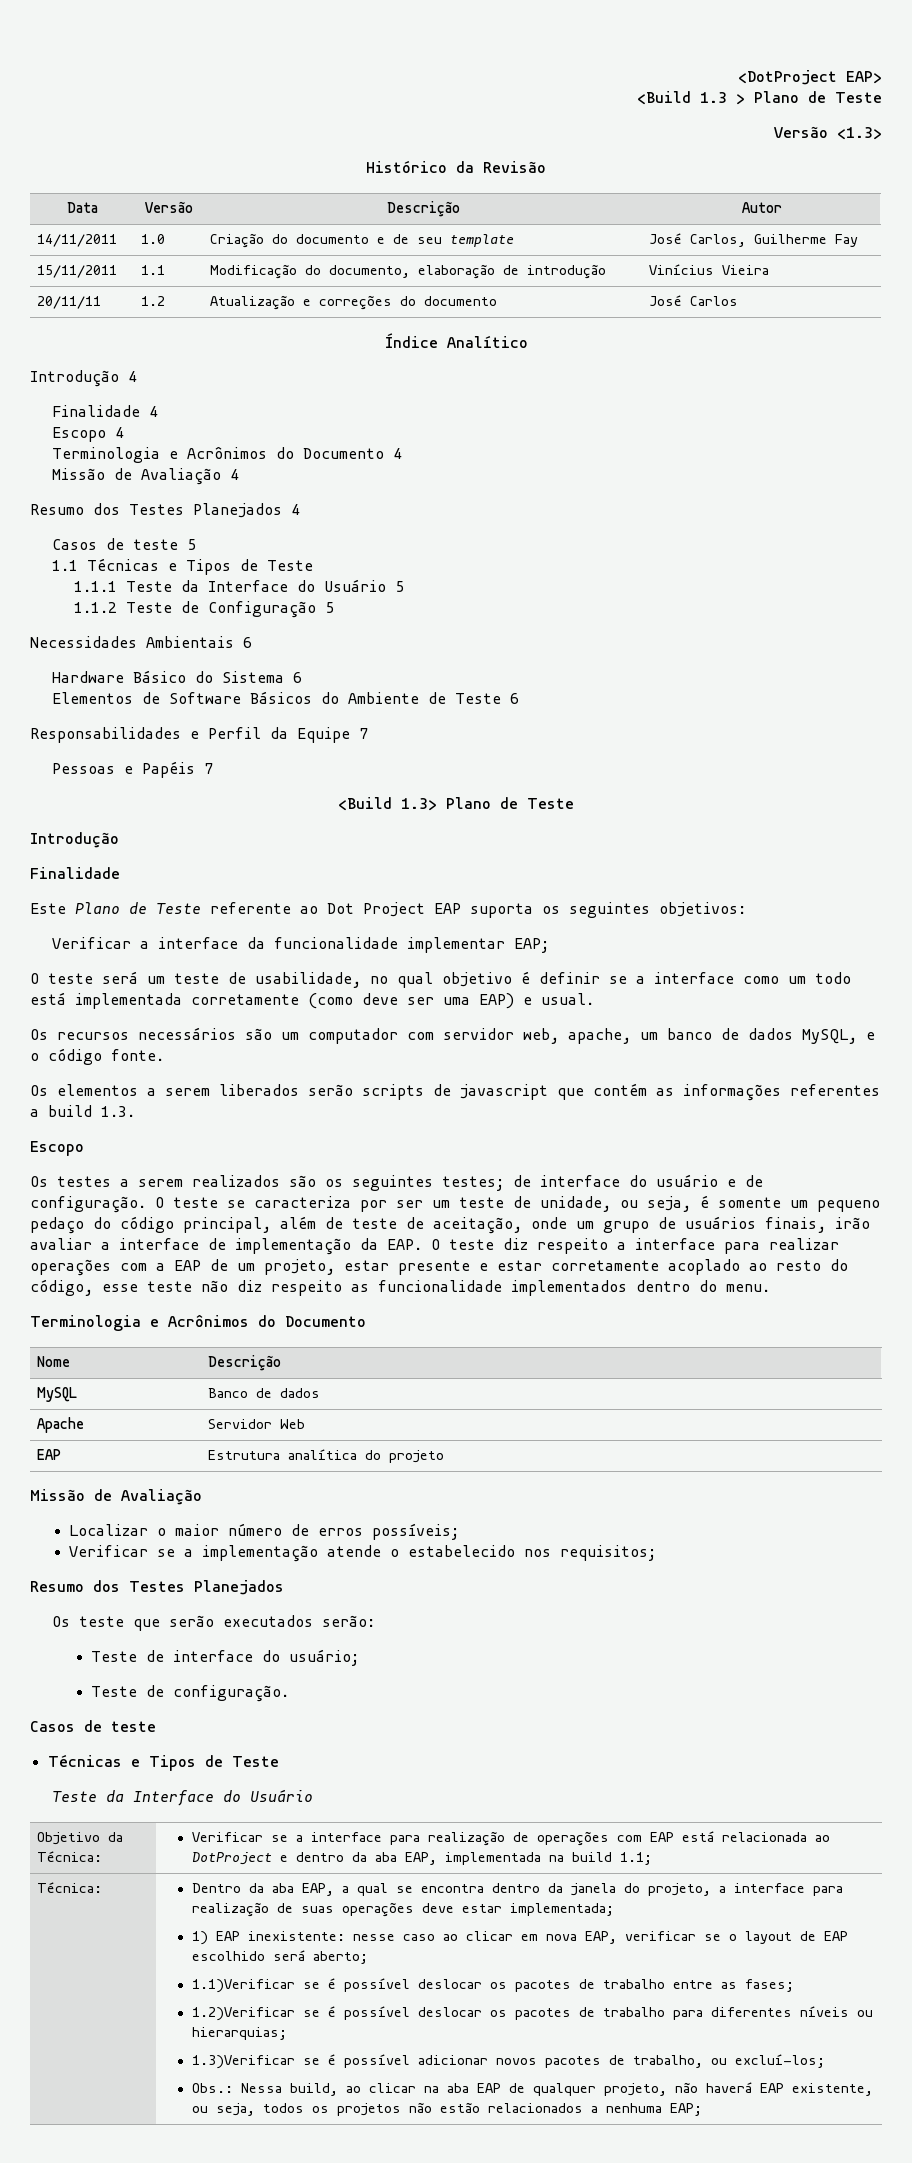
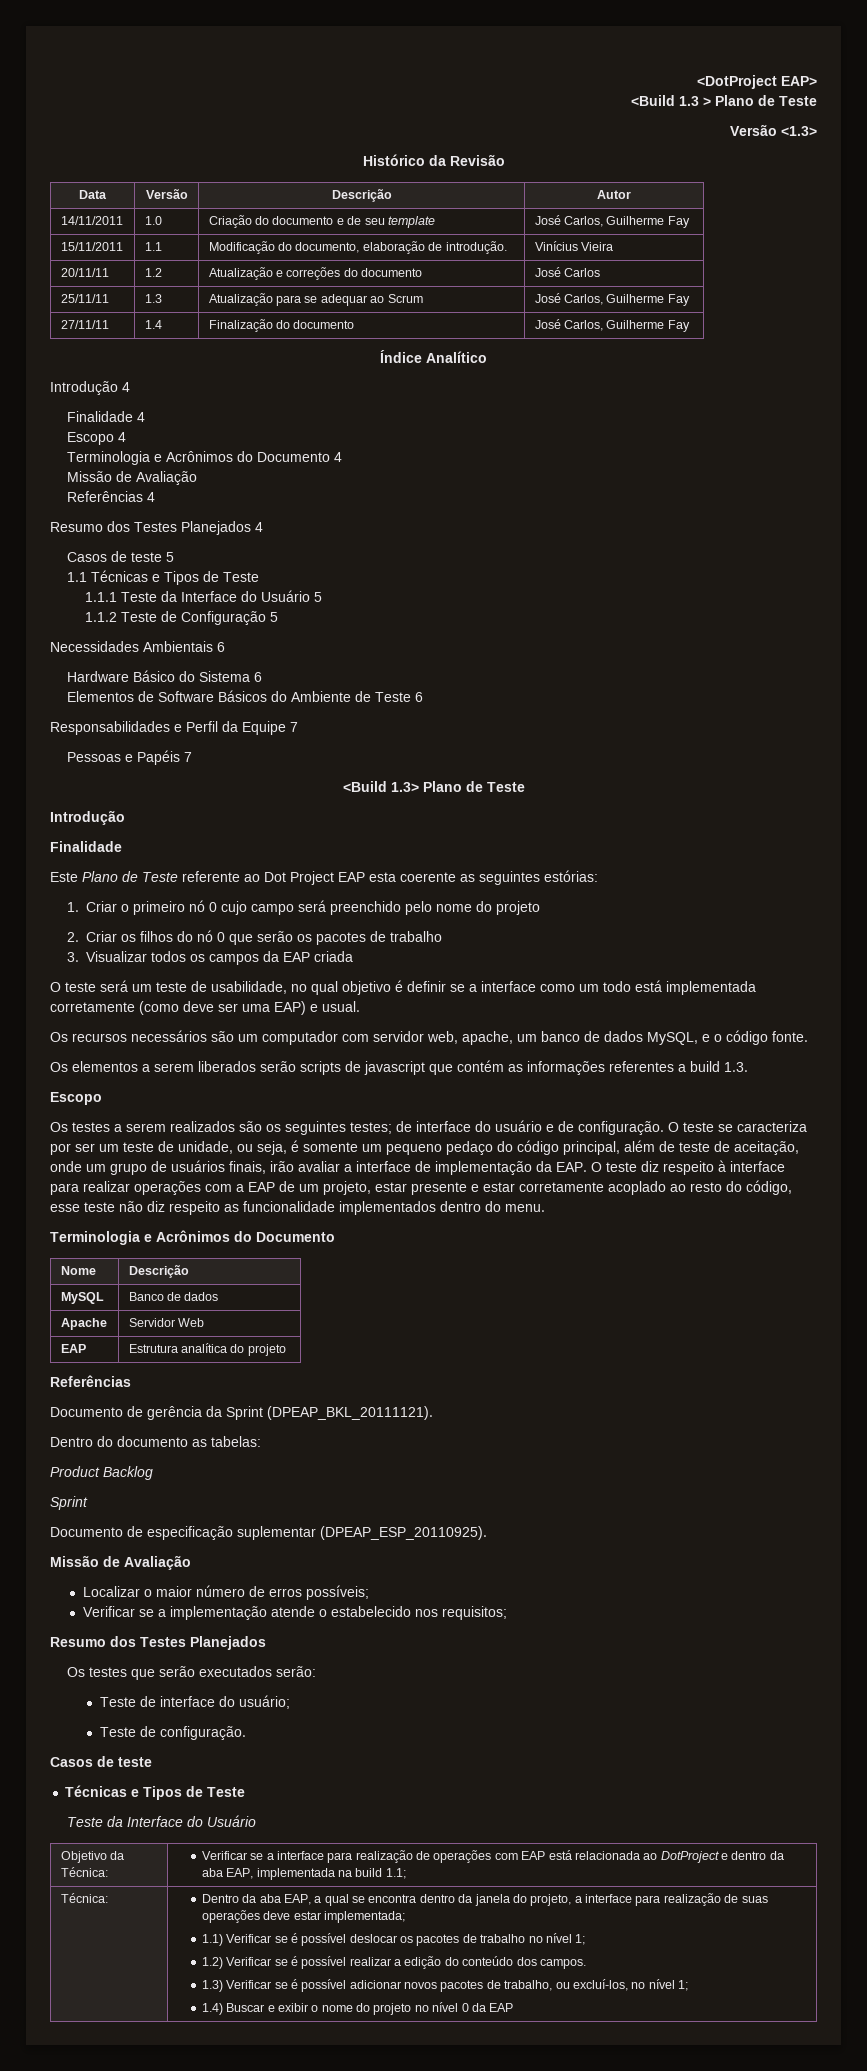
- 15/11/2011 | 1.1 | Modificação do documento, elaboração de introdução | Vinícius Vieira
+ 15/11/2011 | 1.1 | Modificação do documento, elaboração de introdução. | Vinícius Vieira
+ 25/11/11 | 1.3 | Atualização para se adequar ao Scrum | José Carlos, Guilherme Fay
+ 27/11/11 | 1.4 | Finalização do documento | José Carlos, Guilherme Fay
  Terminologia e Acrônimos do Documento 4
- Missão de Avaliação 4
+ Missão de Avaliação
+ Referências 4
- Este Plano de Teste referente ao Dot Project EAP suporta os seguintes objetivos:
- Verificar a interface da funcionalidade implementar EAP;
+ Este Plano de Teste referente ao Dot Project EAP esta coerente as seguintes estórias:
+ 1. Criar o primeiro nó 0 cujo campo será preenchido pelo nome do projeto
+ 2. Criar os filhos do nó 0 que serão os pacotes de trabalho
+ 3. Visualizar todos os campos da EAP criada
- O teste se caracteriza por ser um teste de unidade, ou seja, é somente um pequeno pedaço do código principal, além de teste de aceitação, onde um grupo de usuários finais, irão avaliar a interface de implementação da EAP. O teste diz respeito a interface para realizar operações com a EAP de um projeto, estar presente e estar corretamente acoplado ao resto do código, esse teste não diz respeito as funcionalidade implementados dentro do menu.
+ O teste se caracteriza por ser um teste de unidade, ou seja, é somente um pequeno pedaço do código principal, além de teste de aceitação, onde um grupo de usuários finais, irão avaliar a interface de implementação da EAP. O teste diz respeito à interface para realizar operações com a EAP de um projeto, estar presente e estar corretamente acoplado ao resto do código, esse teste não diz respeito as funcionalidade implementados dentro do menu.
  EAP | Estrutura analítica do projeto
+ Referências
+ Documento de gerência da Sprint (DPEAP_BKL_20111121).
+ Dentro do documento as tabelas:
+ Product Backlog
+ Sprint
+ Documento de especificação suplementar (DPEAP_ESP_20110925).
- Os teste que serão executados serão:
+ Os testes que serão executados serão:
- 1) EAP inexistente: nesse caso ao clicar em nova EAP, verificar se o layout de EAP escolhido será aberto;
- 1.1)Verificar se é possível deslocar os pacotes de trabalho entre as fases;
- 1.2)Verificar se é possível deslocar os pacotes de trabalho para diferentes níveis ou hierarquias;
- 1.3)Verificar se é possível adicionar novos pacotes de trabalho, ou excluí-los;
- Obs.: Nessa build, ao clicar na aba EAP de qualquer projeto, não haverá EAP existente, ou seja, todos os projetos não estão relacionados a nenhuma EAP;
+ 1.1) Verificar se é possível deslocar os pacotes de trabalho no nível 1;
+ 1.2) Verificar se é possível realizar a edição do conteúdo dos campos.
+ 1.3) Verificar se é possível adicionar novos pacotes de trabalho, ou excluí-los, no nível 1;
+ 1.4) Buscar e exibir o nome do projeto no nível 0 da EAP

